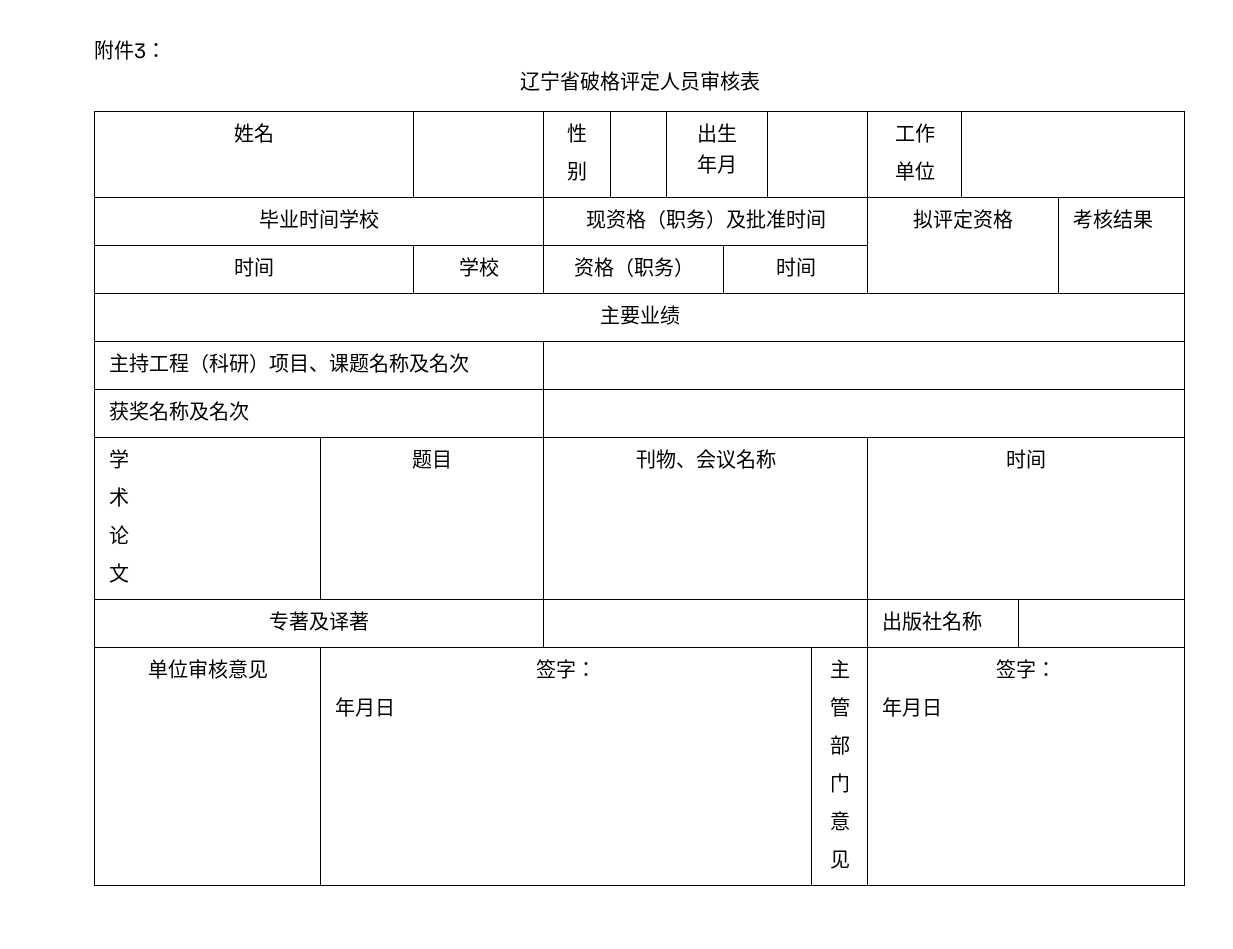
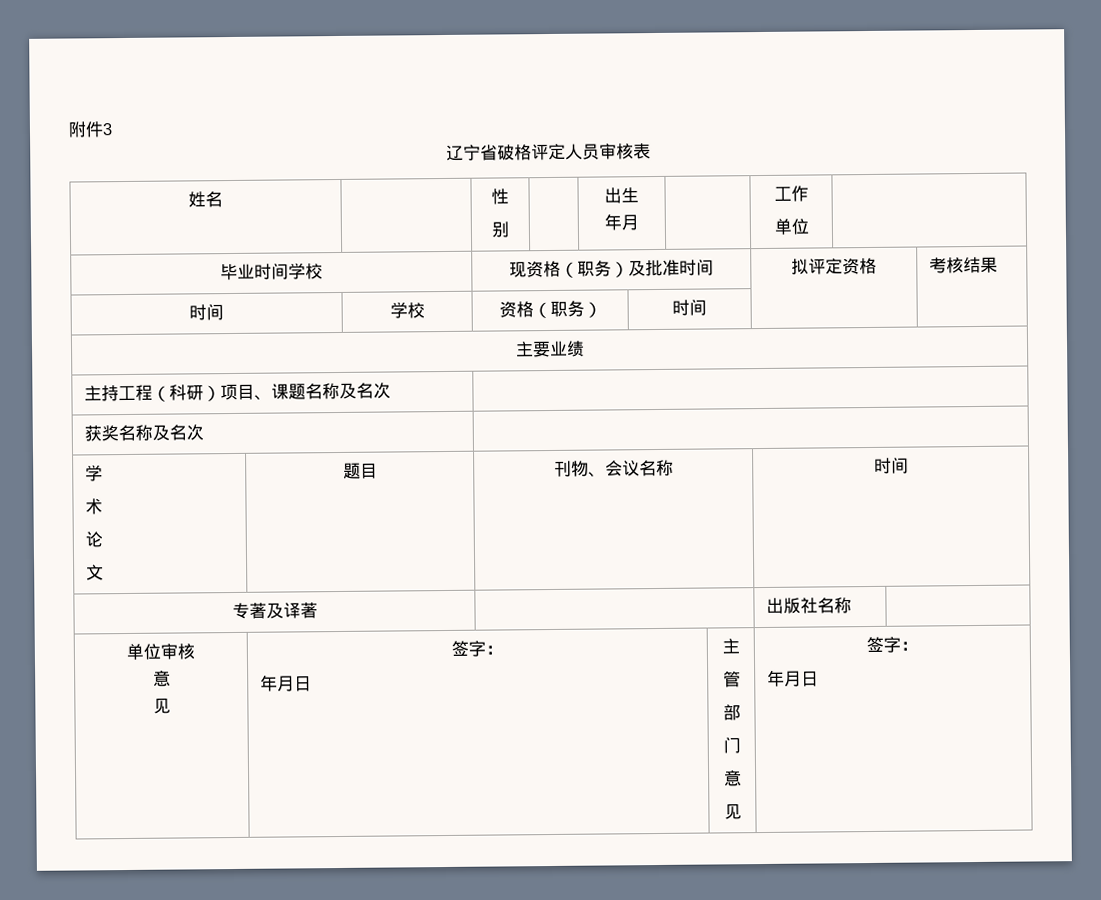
- 附件3：
+ 附件3
- 单位审核意见 | 签字：
+ 单位审核
+ 意
+ 见 | 签字：

